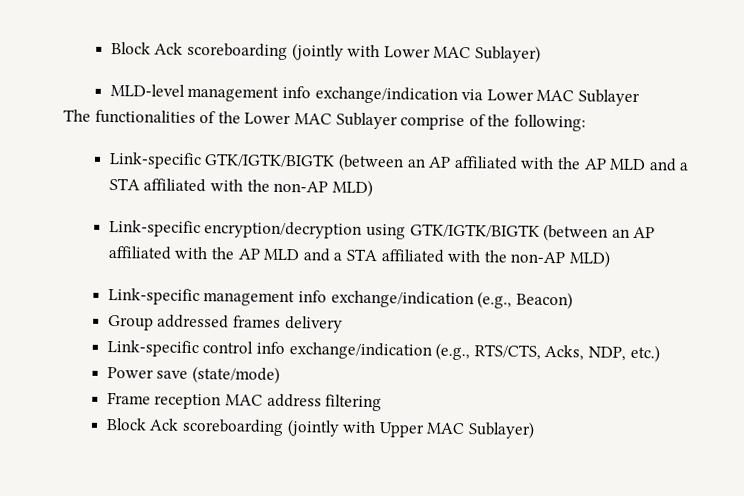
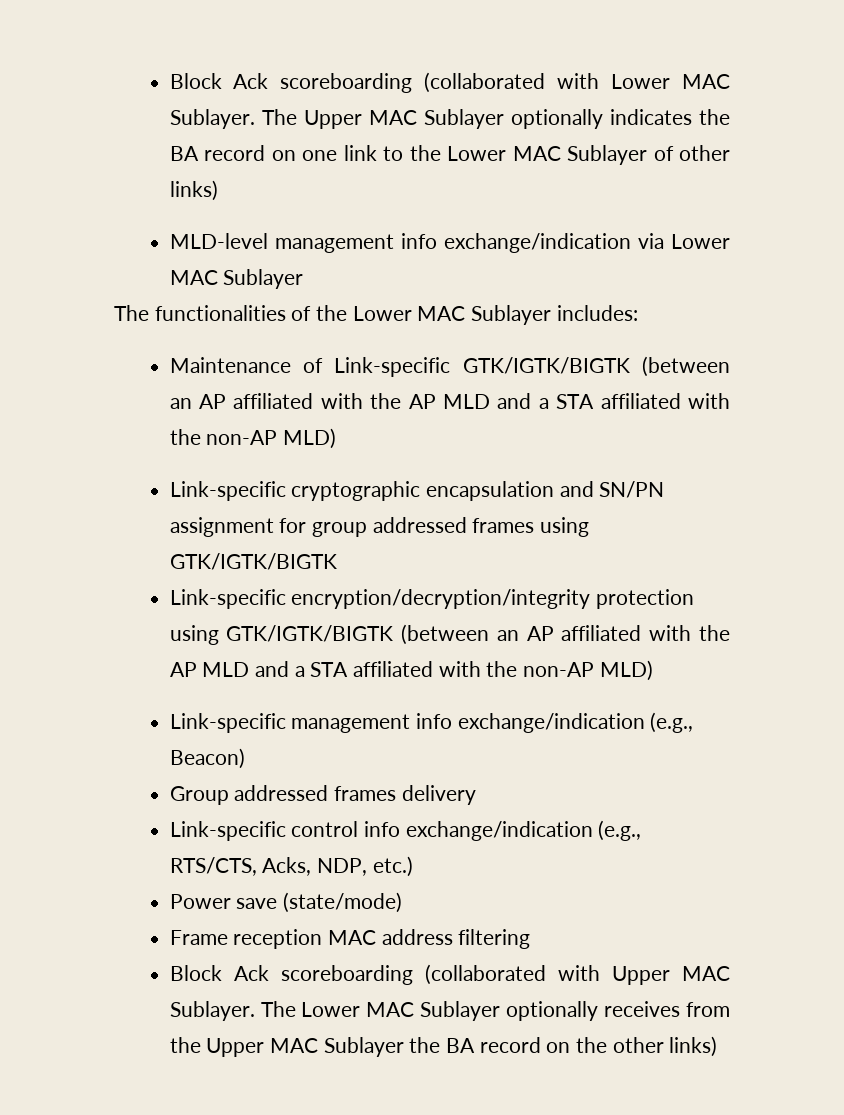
- Block Ack scoreboarding (jointly with Lower MAC Sublayer)
+ Block Ack scoreboarding (collaborated with Lower MAC Sublayer. The Upper MAC Sublayer optionally indicates the BA record on one link to the Lower MAC Sublayer of other links)
- The functionalities of the Lower MAC Sublayer comprise of the following:
- Link-specific GTK/IGTK/BIGTK (between an AP affiliated with the AP MLD and a STA affiliated with the non-AP MLD)
+ The functionalities of the Lower MAC Sublayer includes:
+ Maintenance of Link-specific GTK/IGTK/BIGTK (between an AP affiliated with the AP MLD and a STA affiliated with the non-AP MLD)
- Link-specific encryption/decryption using GTK/IGTK/BIGTK (between an AP affiliated with the AP MLD and a STA affiliated with the non-AP MLD)
+ Link-specific cryptographic encapsulation and SN/PN assignment for group addressed frames using GTK/IGTK/BIGTK
+ Link-specific encryption/decryption/integrity protection using GTK/IGTK/BIGTK (between an AP affiliated with the AP MLD and a STA affiliated with the non-AP MLD)
- Block Ack scoreboarding (jointly with Upper MAC Sublayer)
+ Block Ack scoreboarding (collaborated with Upper MAC Sublayer. The Lower MAC Sublayer optionally receives from the Upper MAC Sublayer the BA record on the other links)

